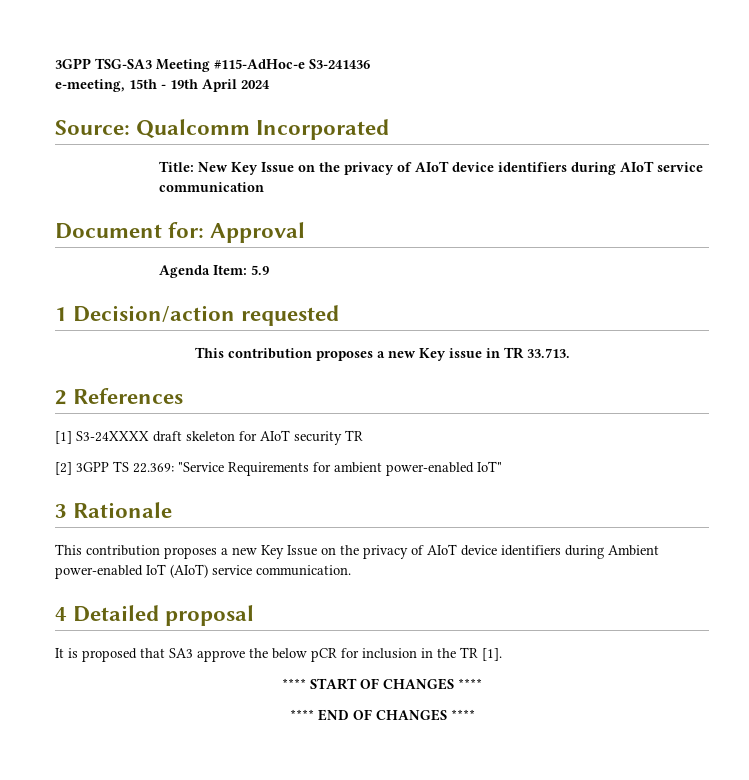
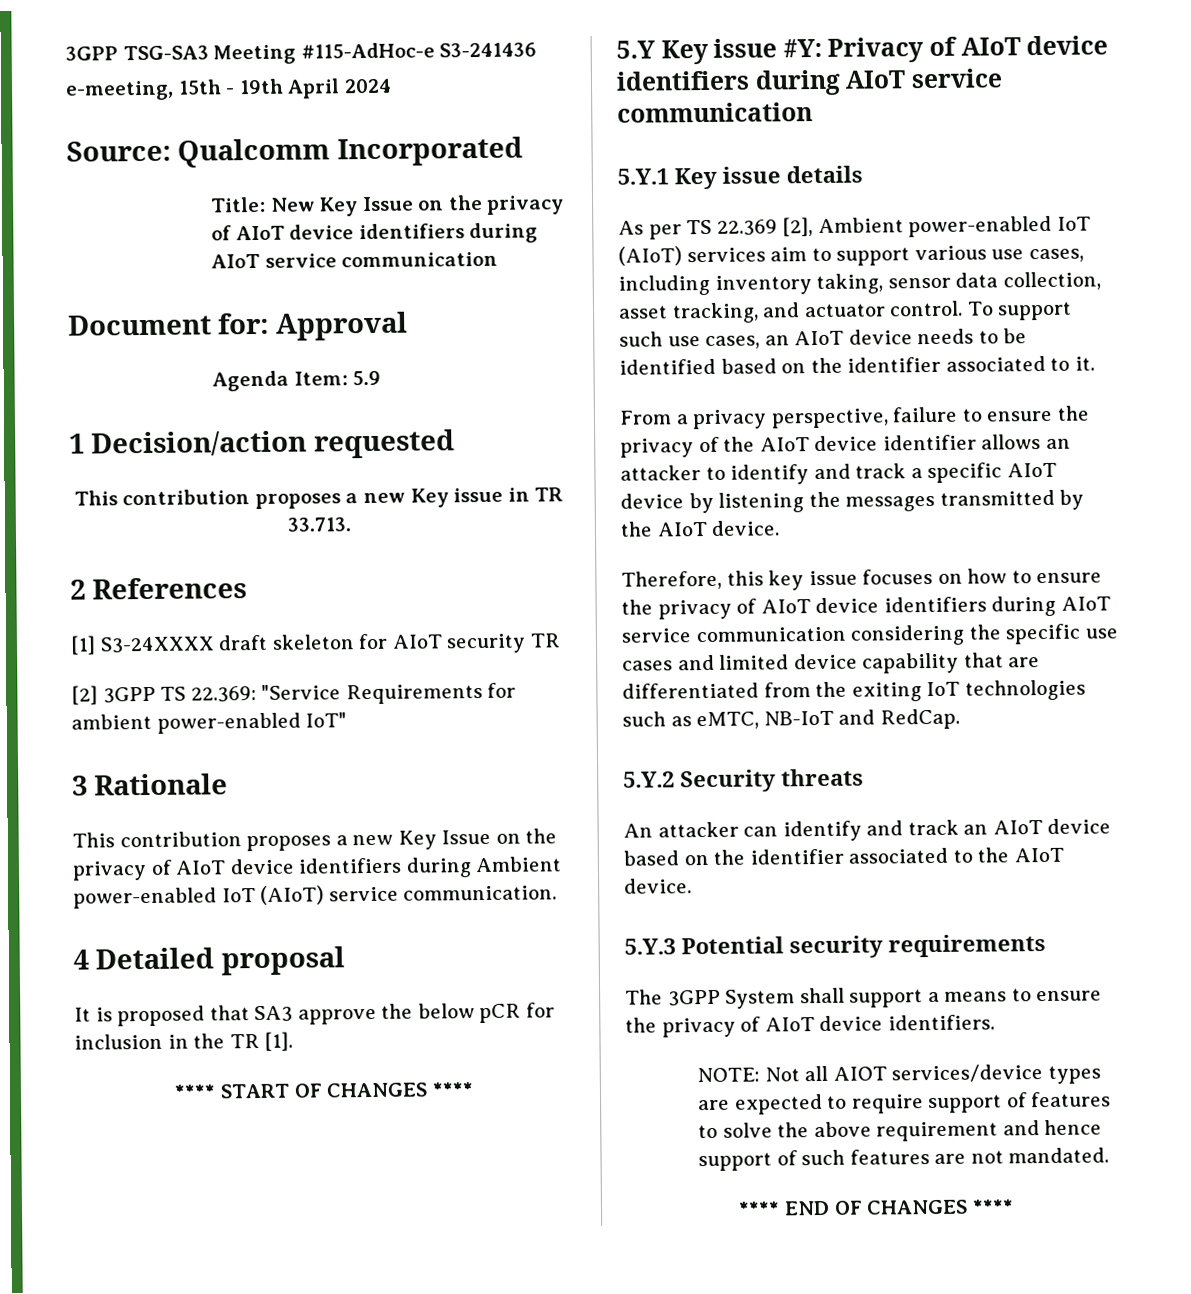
+ 5.Y Key issue #Y: Privacy of AIoT device identifiers during AIoT service communication
+ 5.Y.1 Key issue details
+ As per TS 22.369 [2], Ambient power-enabled IoT (AIoT) services aim to support various use cases, including inventory taking, sensor data collection, asset tracking, and actuator control. To support such use cases, an AIoT device needs to be identified based on the identifier associated to it.
+ From a privacy perspective, failure to ensure the privacy of the AIoT device identifier allows an attacker to identify and track a specific AIoT device by listening the messages transmitted by the AIoT device.
+ Therefore, this key issue focuses on how to ensure the privacy of AIoT device identifiers during AIoT service communication considering the specific use cases and limited device capability that are differentiated from the exiting IoT technologies such as eMTC, NB-IoT and RedCap.
+ 5.Y.2 Security threats
+ An attacker can identify and track an AIoT device based on the identifier associated to the AIoT device.
+ 5.Y.3 Potential security requirements
+ The 3GPP System shall support a means to ensure the privacy of AIoT device identifiers.
+ NOTE: Not all AIOT services/device types are expected to require support of features to solve the above requirement and hence support of such features are not mandated.

